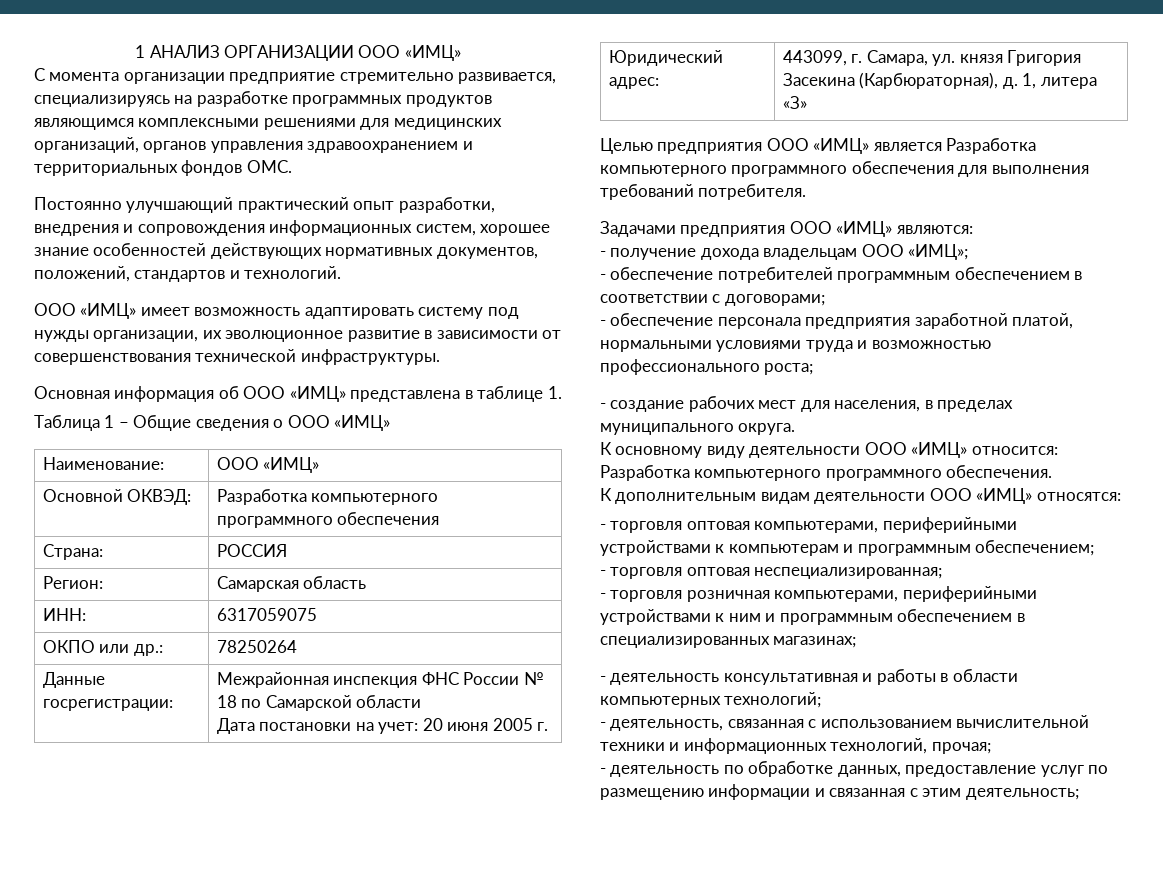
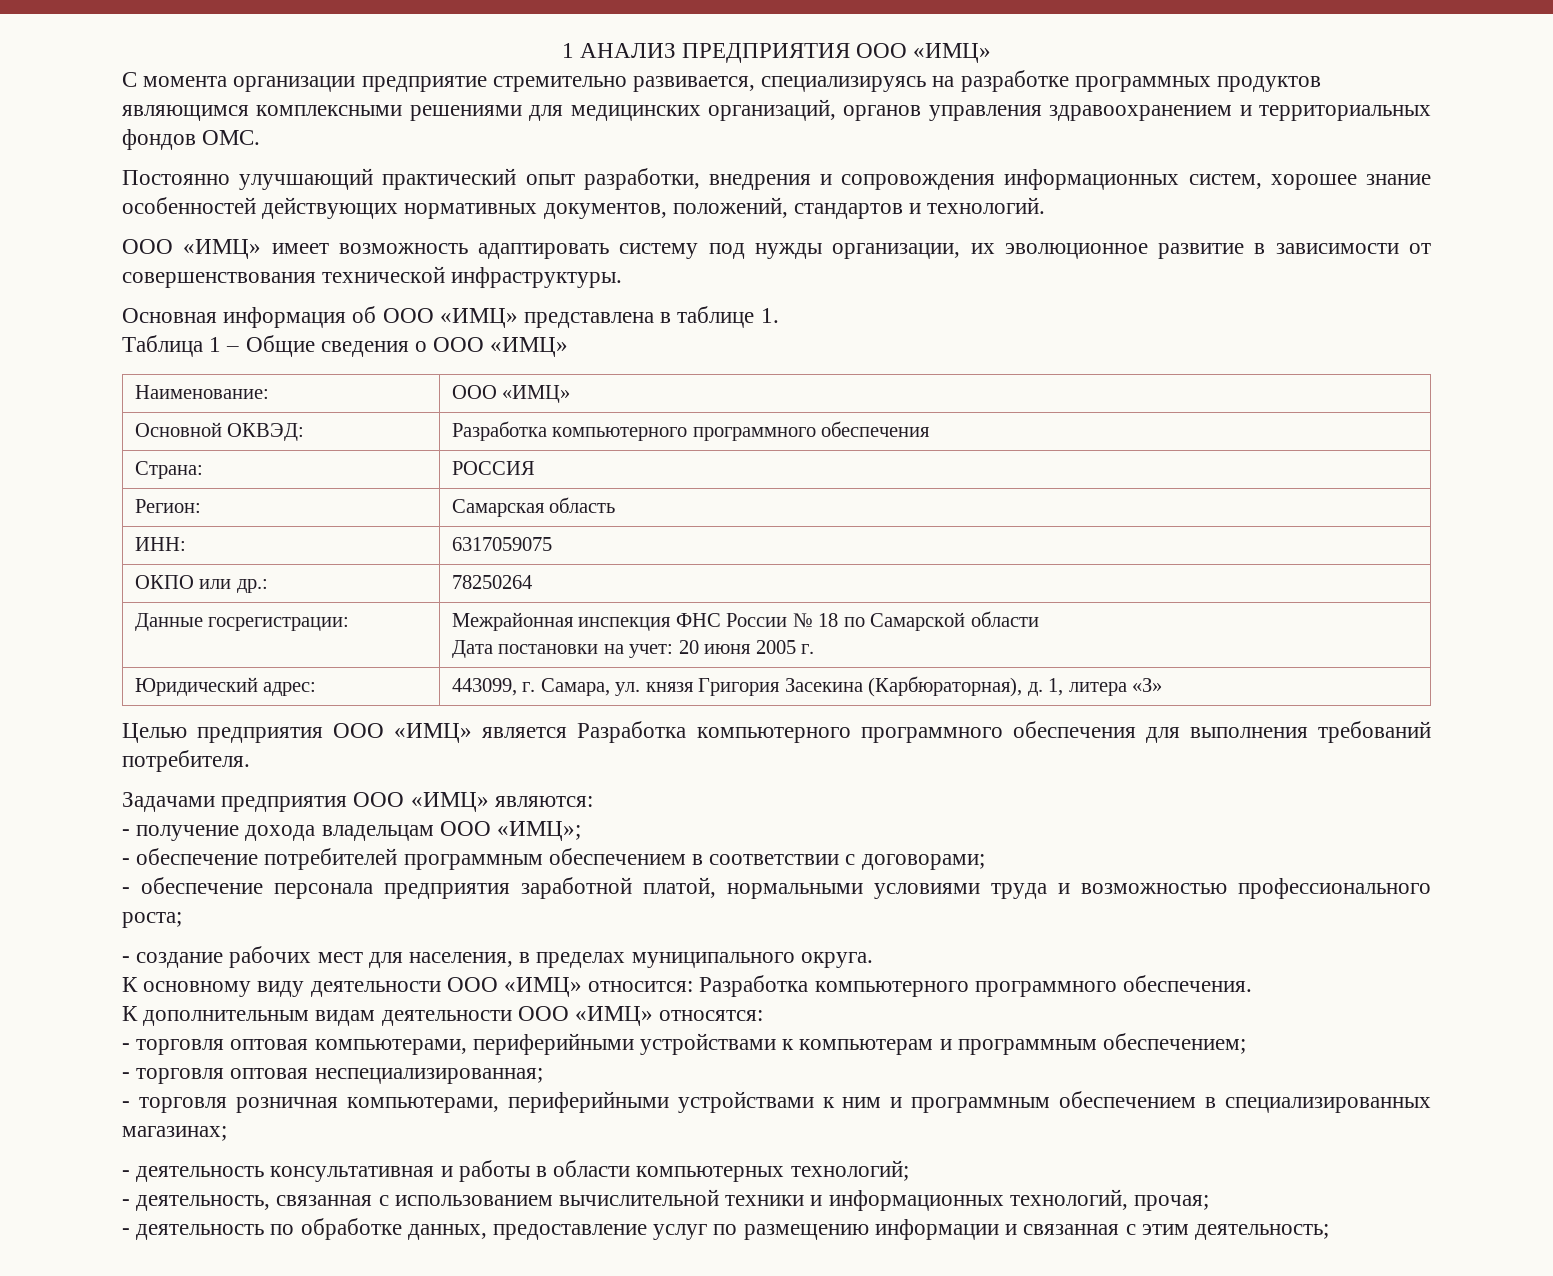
- 1 АНАЛИЗ ОРГАНИЗАЦИИ ООО «ИМЦ»
+ 1 АНАЛИЗ ПРЕДПРИЯТИЯ ООО «ИМЦ»

